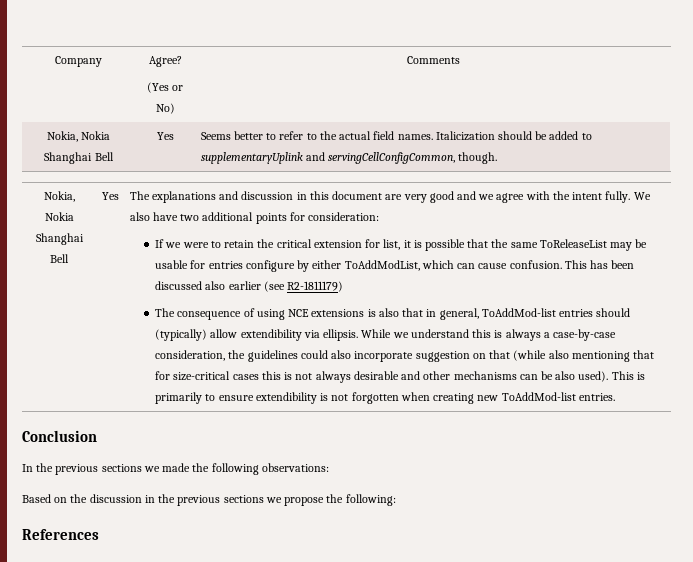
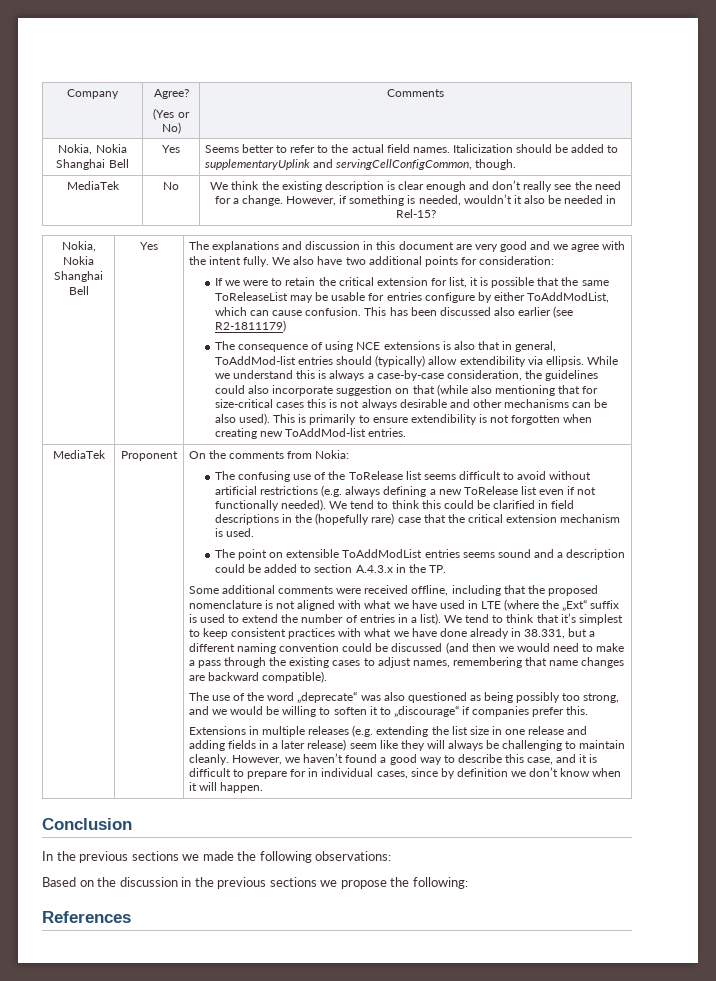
+ MediaTek | No | We think the existing description is clear enough and don’t really see the need for a change. However, if something is needed, wouldn’t it also be needed in Rel-15?
+ MediaTek | Proponent | On the comments from Nokia:
+ The confusing use of the ToRelease list seems difficult to avoid without artificial restrictions (e.g. always defining a new ToRelease list even if not functionally needed). We tend to think this could be clarified in field descriptions in the (hopefully rare) case that the critical extension mechanism is used.
+ The point on extensible ToAddModList entries seems sound and a description could be added to section A.4.3.x in the TP.
+ Some additional comments were received offline, including that the proposed nomenclature is not aligned with what we have used in LTE (where the „Ext“ suffix is used to extend the number of entries in a list). We tend to think that it’s simplest to keep consistent practices with what we have done already in 38.331, but a different naming convention could be discussed (and then we would need to make a pass through the existing cases to adjust names, remembering that name changes are backward compatible).
+ The use of the word „deprecate“ was also questioned as being possibly too strong, and we would be willing to soften it to „discourage“ if companies prefer this.
+ Extensions in multiple releases (e.g. extending the list size in one release and adding fields in a later release) seem like they will always be challenging to maintain cleanly. However, we haven’t found a good way to describe this case, and it is difficult to prepare for in individual cases, since by definition we don’t know when it will happen.

